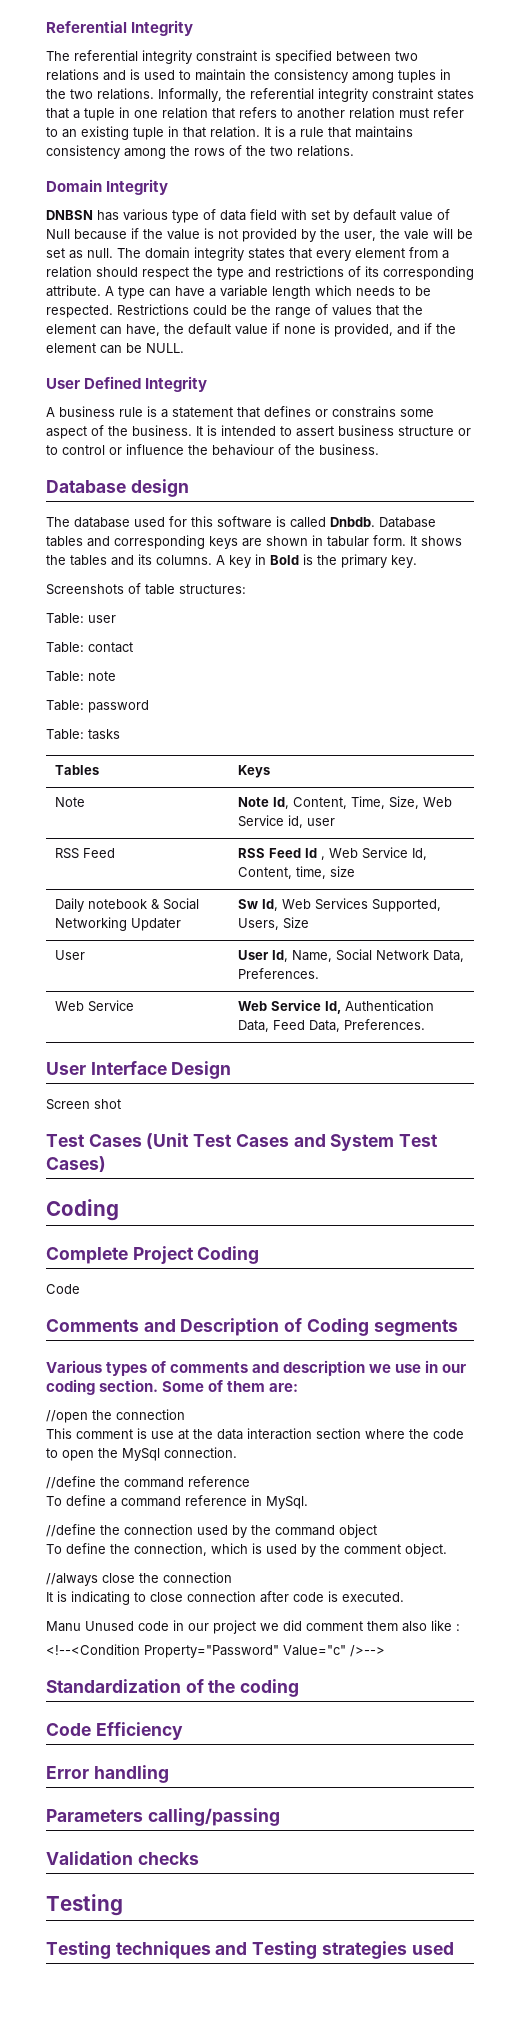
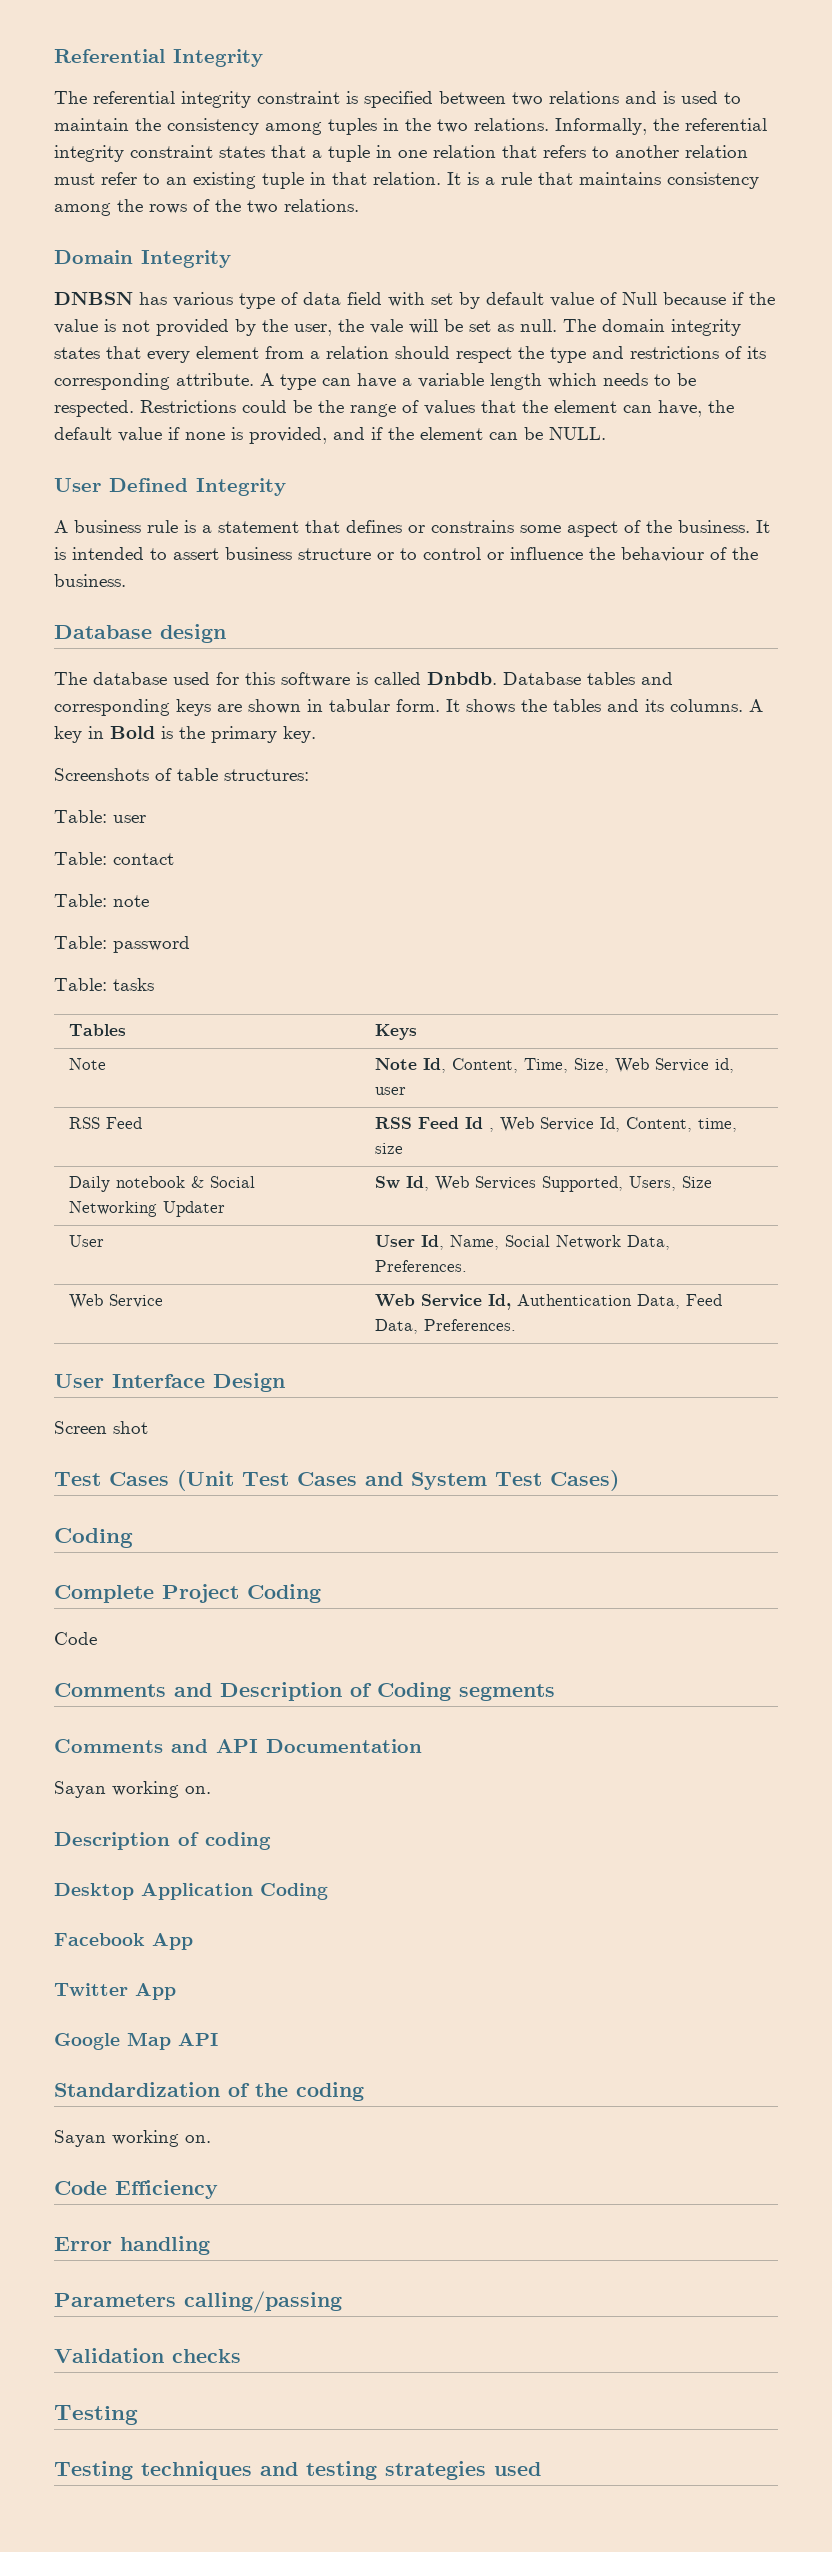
- Various types of comments and description we use in our coding section. Some of them are:
- //open the connection
- This comment is use at the data interaction section where the code to open the MySql connection.
- //define the command reference
- To define a command reference in MySql.
- //define the connection used by the command object
- To define the connection, which is used by the comment object.
- //always close the connection
- It is indicating to close connection after code is executed.
- Manu Unused code in our project we did comment them also like :
- <!--<Condition Property="Password" Value="c" />-->
+ Comments and API Documentation
+ Sayan working on.
+ Description of coding
+ Desktop Application Coding
+ Facebook App
+ Twitter App
+ Google Map API
  Standardization of the coding
+ Sayan working on.
- Testing techniques and Testing strategies used
+ Testing techniques and testing strategies used

